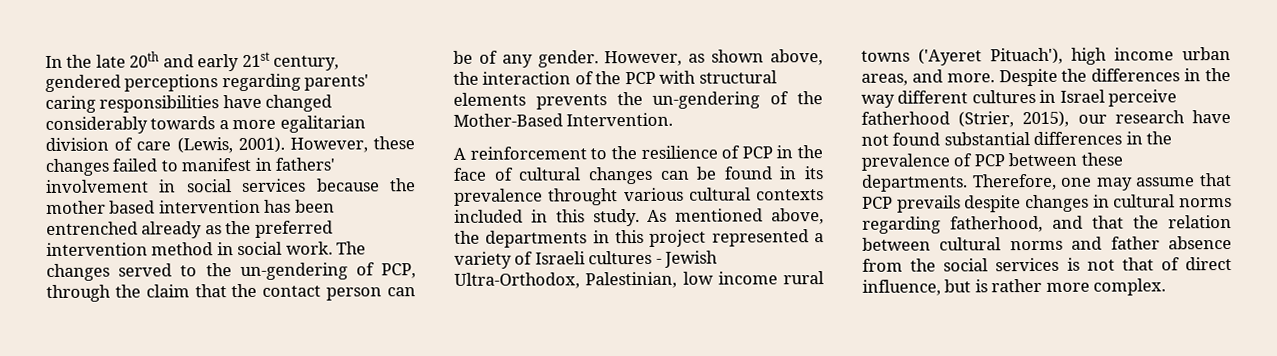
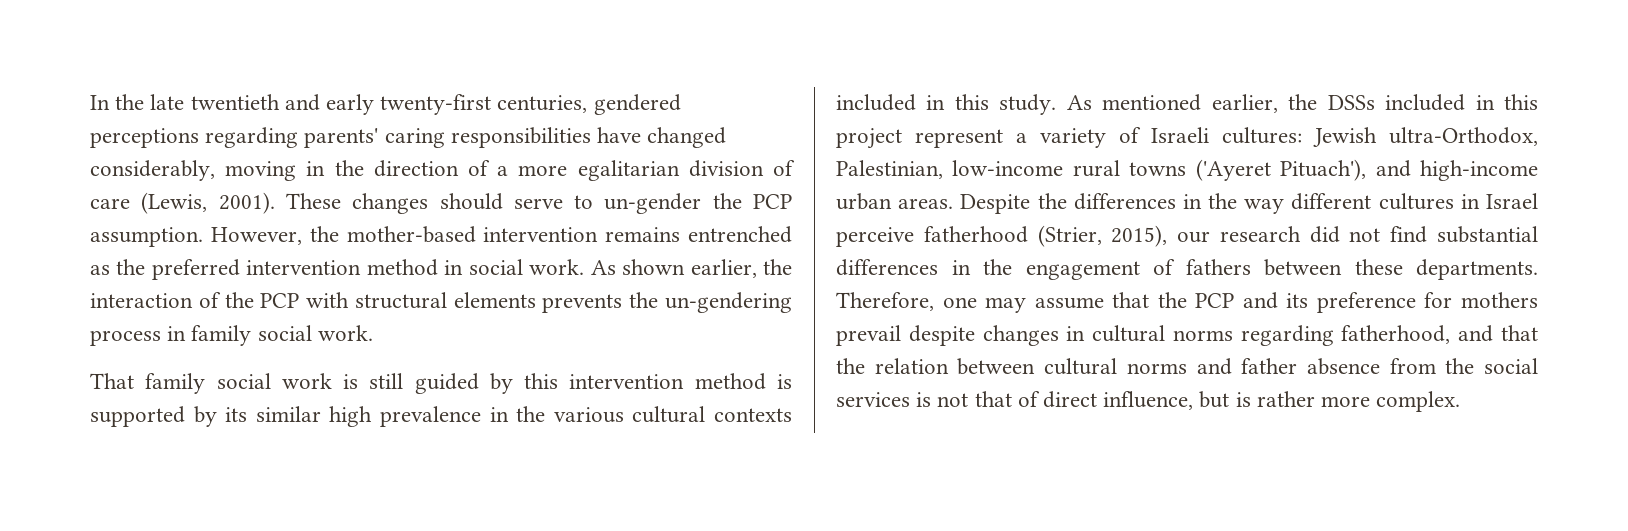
- In the late 20th and early 21st century, gendered perceptions regarding parents' caring responsibilities have changed considerably towards a more egalitarian division of care (Lewis, 2001).
+ In the late twentieth and early twenty-first centuries, gendered perceptions regarding parents' caring responsibilities have changed considerably, moving in the direction of a more egalitarian division of care (Lewis, 2001).
- However, these changes failed to manifest in fathers' involvement in social services because the mother based intervention has been entrenched already as the preferred intervention method in social work.
+ These changes should serve to un-gender the PCP assumption. However, the mother-based intervention remains entrenched as the preferred intervention method in social work.
- The changes served to the un-gendering of PCP, through the claim that the contact person can be of any gender. However, as shown above, the interaction of the PCP with structural elements prevents the un-gendering of the Mother-Based Intervention.
- A reinforcement to the resilience of PCP in the face of cultural changes can be found in its prevalence throught various cultural contexts included in this study.
+ As shown earlier, the interaction of the PCP with structural elements prevents the un-gendering process in family social work.
+ That family social work is still guided by this intervention method is supported by its similar high prevalence in the various cultural contexts included in this study.
- As mentioned above, the departments in this project represented a variety of Israeli cultures - Jewish Ultra-Orthodox, Palestinian, low income rural towns ('Ayeret Pituach'), high income urban areas, and more.
+ As mentioned earlier, the DSSs included in this project represent a variety of Israeli cultures: Jewish ultra-Orthodox, Palestinian, low-income rural towns ('Ayeret Pituach'), and high-income urban areas.
- Despite the differences in the way different cultures in Israel perceive fatherhood (Strier, 2015), our research have not found substantial differences in the prevalence of PCP between these departments.
+ Despite the differences in the way different cultures in Israel perceive fatherhood (Strier, 2015), our research did not find substantial differences in the engagement of fathers between these departments.
- Therefore, one may assume that PCP prevails despite changes in cultural norms regarding fatherhood, and that the relation between cultural norms and father absence from the social services is not that of direct influence, but is rather more complex.
+ Therefore, one may assume that the PCP and its preference for mothers prevail despite changes in cultural norms regarding fatherhood, and that the relation between cultural norms and father absence from the social services is not that of direct influence, but is rather more complex.

